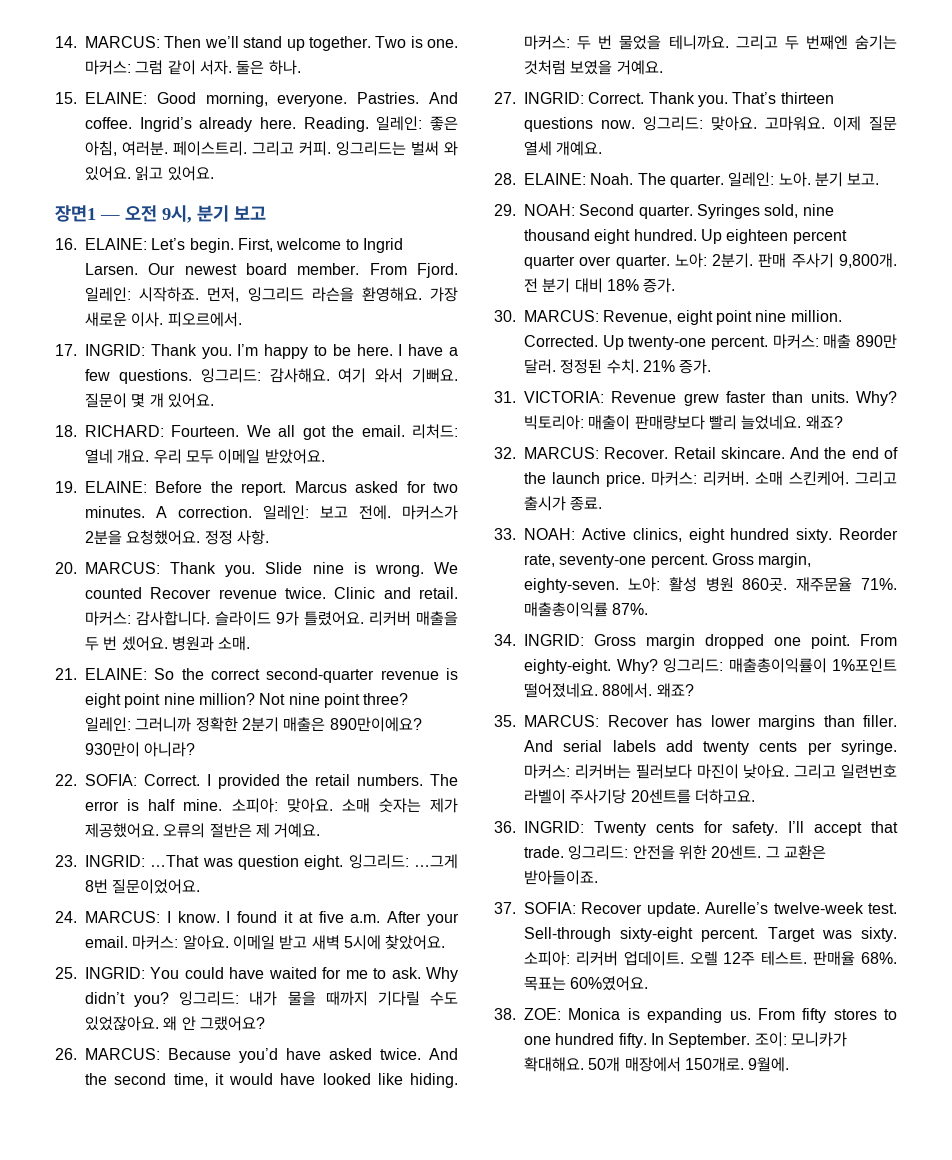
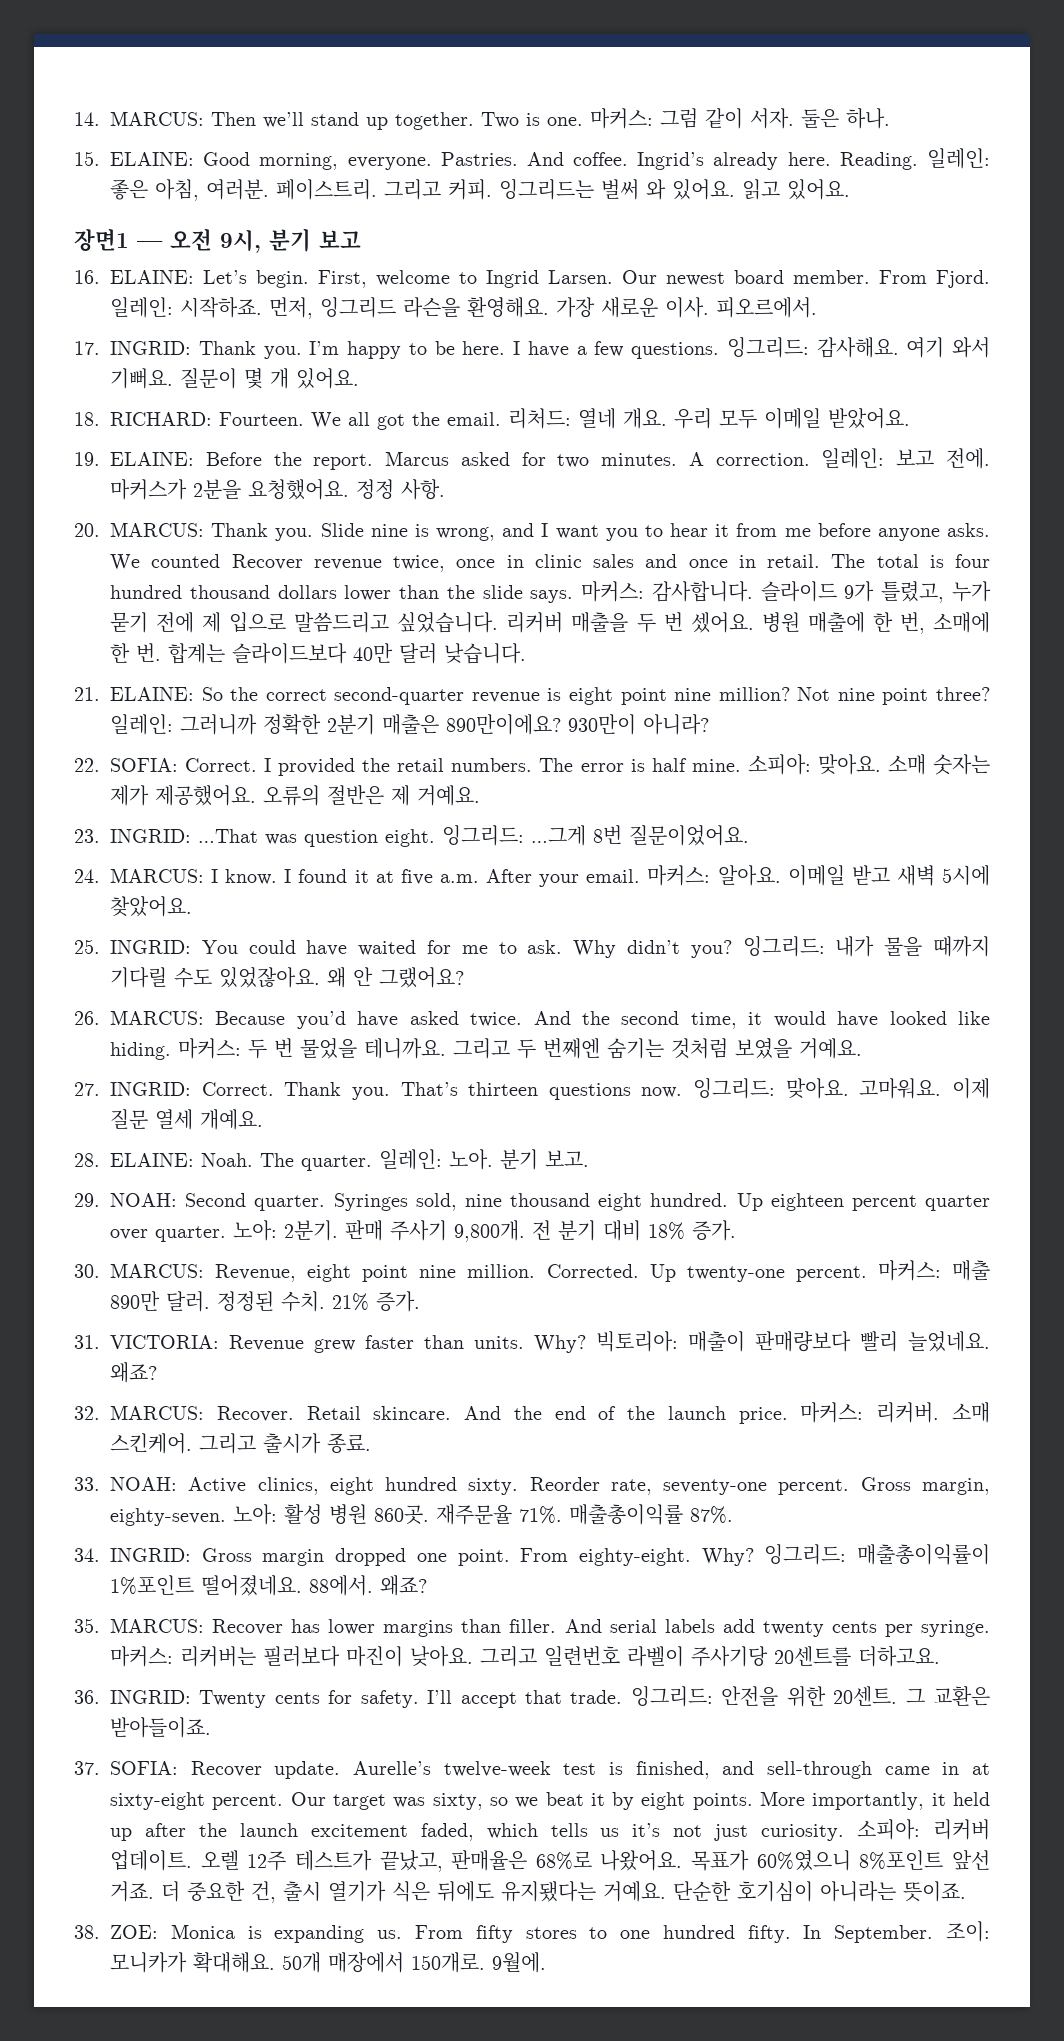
- Slide nine is wrong. We counted Recover revenue twice. Clinic and retail. 마커스: 감사합니다. 슬라이드 9가 틀렸어요.
+ Slide nine is wrong, and I want you to hear it from me before anyone asks. We counted Recover revenue twice, once in clinic sales and once in retail. The total is four hundred thousand dollars lower than the slide says. 마커스: 감사합니다. 슬라이드 9가 틀렸고, 누가 묻기 전에 제 입으로 말씀드리고 싶었습니다.
- 병원과 소매.
+ 병원 매출에 한 번, 소매에 한 번. 합계는 슬라이드보다 40만 달러 낮습니다.
- Aurelle’s twelve-week test. Sell-through sixty-eight percent. Target was sixty.
+ Aurelle’s twelve-week test is finished, and sell-through came in at sixty-eight percent. Our target was sixty, so we beat it by eight points. More importantly, it held up after the launch excitement faded, which tells us it’s not just curiosity.
- 오렐 12주 테스트. 판매율 68%. 목표는 60%였어요.
+ 오렐 12주 테스트가 끝났고, 판매율은 68%로 나왔어요. 목표가 60%였으니 8%포인트 앞선 거죠. 더 중요한 건, 출시 열기가 식은 뒤에도 유지됐다는 거예요. 단순한 호기심이 아니라는 뜻이죠.

